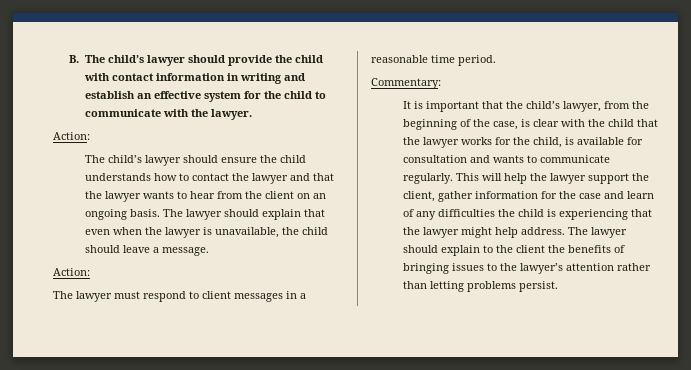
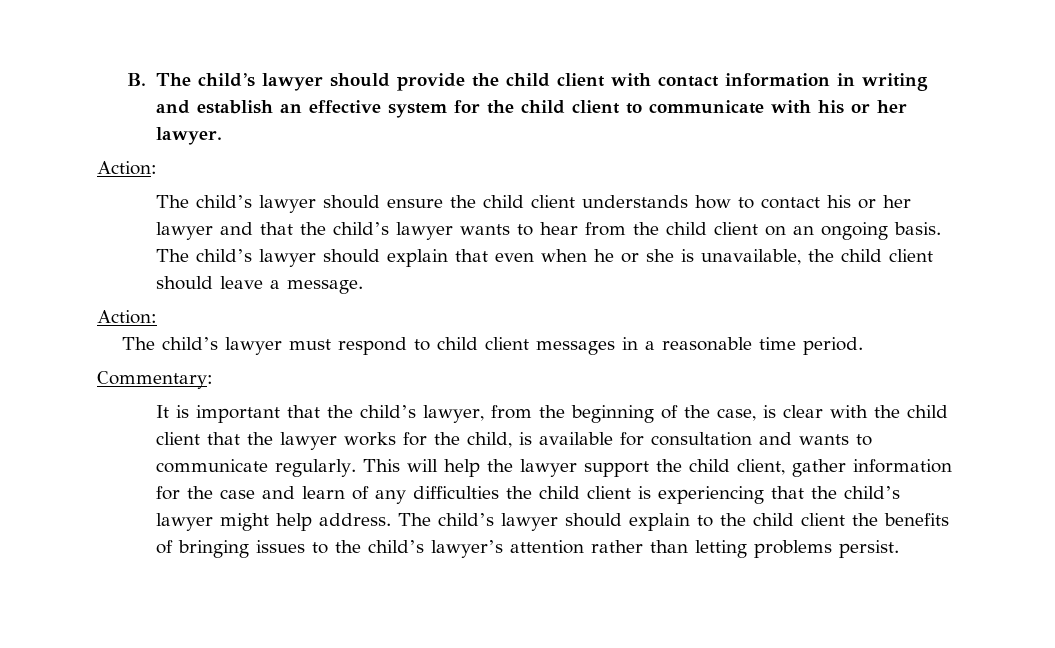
- B. The child’s lawyer should provide the child with contact information in writing and establish an effective system for the child to communicate with the lawyer.
+ B. The child’s lawyer should provide the child client with contact information in writing and establish an effective system for the child client to communicate with his or her lawyer.
- The child’s lawyer should ensure the child understands how to contact the lawyer and that the lawyer wants to hear from the client on an ongoing basis.
+ The child’s lawyer should ensure the child client understands how to contact his or her lawyer and that the child’s lawyer wants to hear from the child client on an ongoing basis.
- The lawyer should explain that even when the lawyer is unavailable, the child should leave a message.
+ The child’s lawyer should explain that even when he or she is unavailable, the child client should leave a message.
- The lawyer must respond to client messages in a reasonable time period.
+ The child’s lawyer must respond to child client messages in a reasonable time period.
- It is important that the child’s lawyer, from the beginning of the case, is clear with the child that the lawyer works for the child, is available for consultation and wants to communicate regularly.
+ It is important that the child’s lawyer, from the beginning of the case, is clear with the child client that the lawyer works for the child, is available for consultation and wants to communicate regularly.
- This will help the lawyer support the client, gather information for the case and learn of any difficulties the child is experiencing that the lawyer might help address.
+ This will help the lawyer support the child client, gather information for the case and learn of any difficulties the child client is experiencing that the child’s lawyer might help address.
- The lawyer should explain to the client the benefits of bringing issues to the lawyer’s attention rather than letting problems persist.
+ The child’s lawyer should explain to the child client the benefits of bringing issues to the child’s lawyer’s attention rather than letting problems persist.

